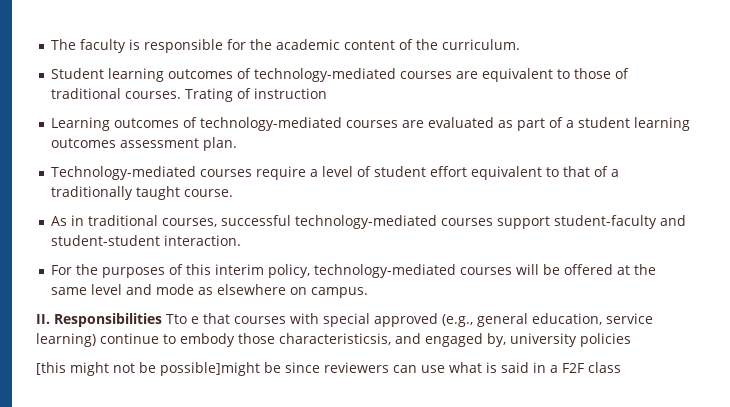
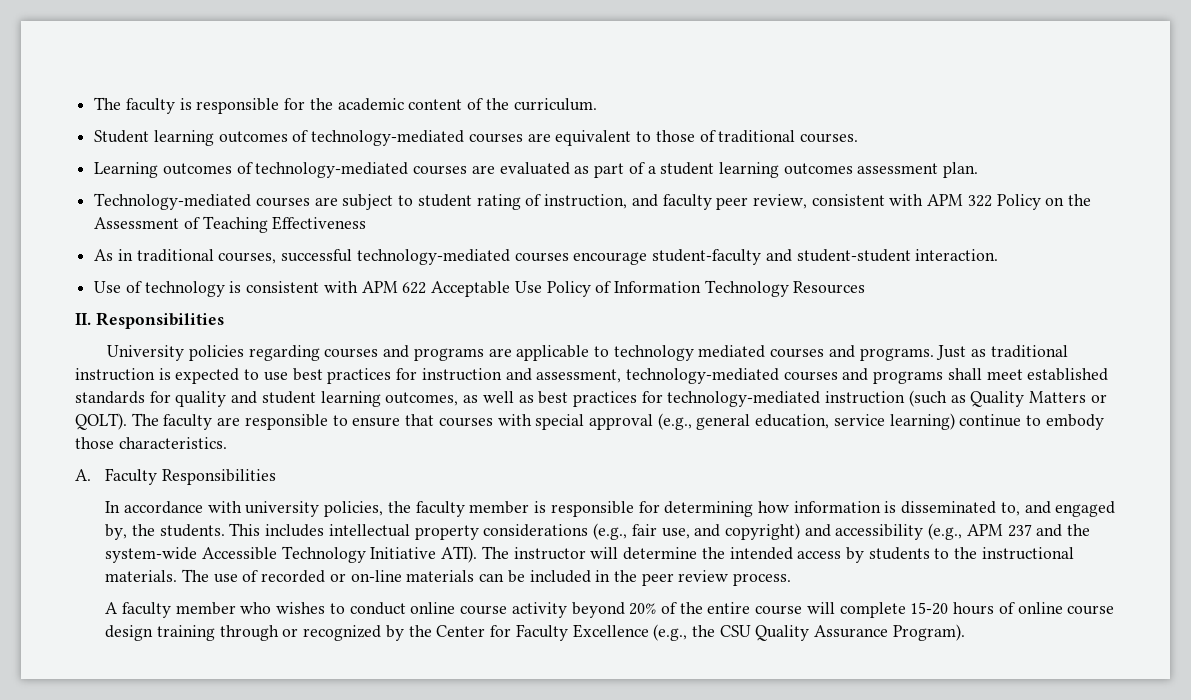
- Trating of instruction
- Technology-mediated courses require a level of student effort equivalent to that of a traditionally taught course.
+ Technology-mediated courses are subject to student rating of instruction, and faculty peer review, consistent with APM 322 Policy on the Assessment of Teaching Effectiveness
- As in traditional courses, successful technology-mediated courses support student-faculty and student-student interaction.
+ As in traditional courses, successful technology-mediated courses encourage student-faculty and student-student interaction.
- For the purposes of this interim policy, technology-mediated courses will be offered at the same level and mode as elsewhere on campus.
- II. Responsibilities Tto e that courses with special approved (e.g., general education, service learning) continue to embody those characteristicsis, and engaged by, university policies
- [this might not be possible]might be since reviewers can use what is said in a F2F class
+ Use of technology is consistent with APM 622 Acceptable Use Policy of Information Technology Resources
+ II. Responsibilities
+ University policies regarding courses and programs are applicable to technology mediated courses and programs. Just as traditional instruction is expected to use best practices for instruction and assessment, technology-mediated courses and programs shall meet established standards for quality and student learning outcomes, as well as best practices for technology-mediated instruction (such as Quality Matters or QOLT). The faculty are responsible to ensure that courses with special approval (e.g., general education, service learning) continue to embody those characteristics.
+ A. Faculty Responsibilities
+ In accordance with university policies, the faculty member is responsible for determining how information is disseminated to, and engaged by, the students. This includes intellectual property considerations (e.g., fair use, and copyright) and accessibility (e.g., APM 237 and the system-wide Accessible Technology Initiative ATI). The instructor will determine the intended access by students to the instructional materials. The use of recorded or on-line materials can be included in the peer review process.
+ A faculty member who wishes to conduct online course activity beyond 20% of the entire course will complete 15-20 hours of online course design training through or recognized by the Center for Faculty Excellence (e.g., the CSU Quality Assurance Program).

